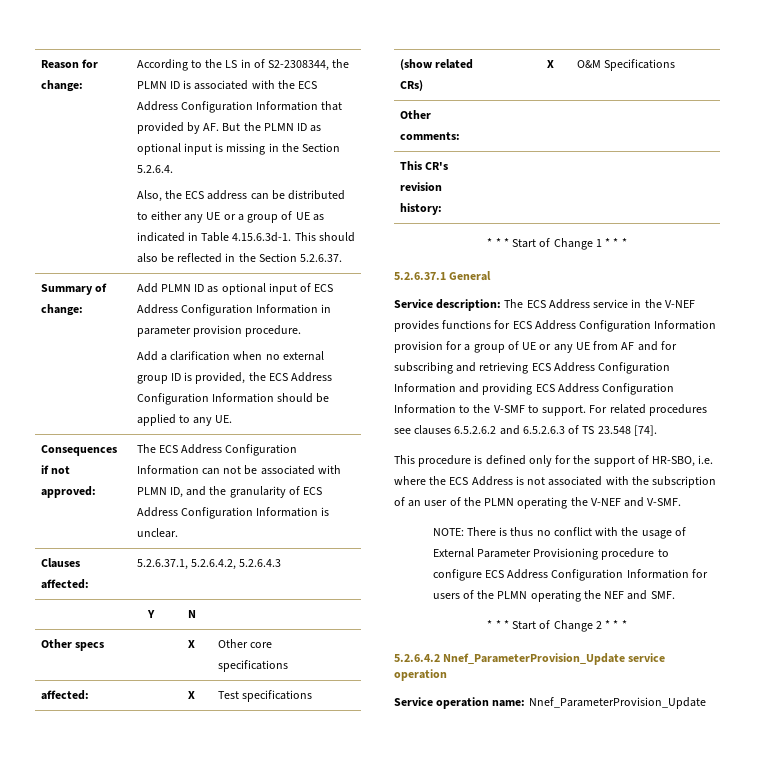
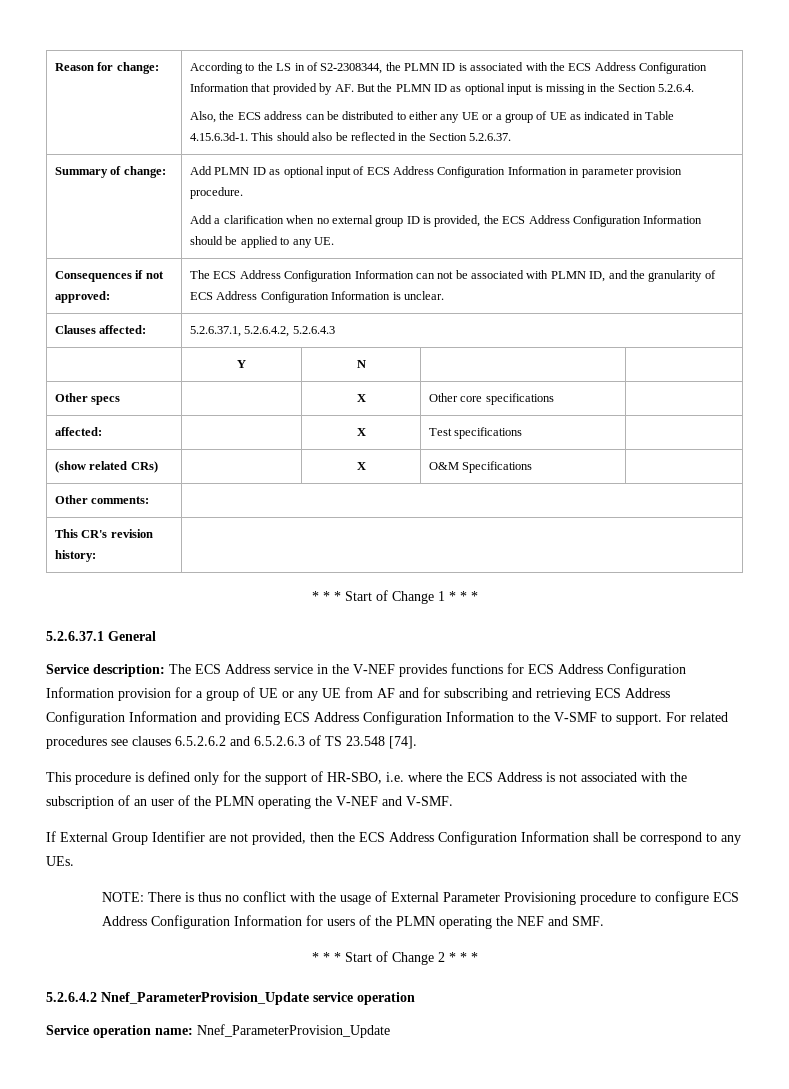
+ If External Group Identifier are not provided, then the ECS Address Configuration Information shall be correspond to any UEs.

